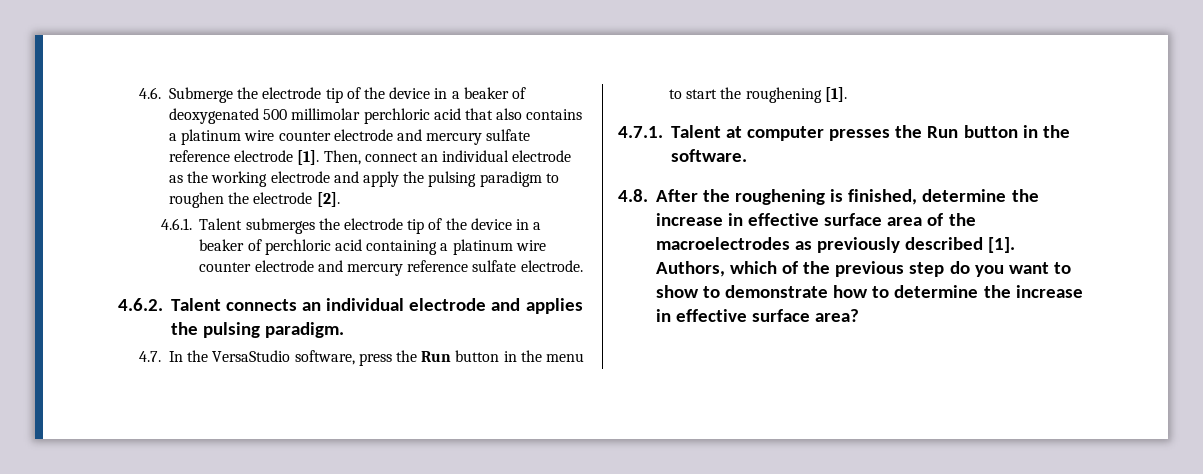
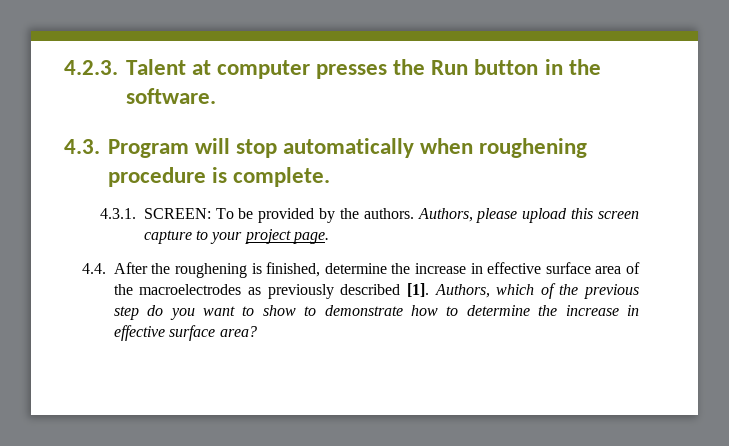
- 4.6. Submerge the electrode tip of the device in a beaker of deoxygenated 500 millimolar perchloric acid that also contains a platinum wire counter electrode and mercury sulfate reference electrode [1]. Then, connect an individual electrode as the working electrode and apply the pulsing paradigm to roughen the electrode [2].
- 4.6.1. Talent submerges the electrode tip of the device in a beaker of perchloric acid containing a platinum wire counter electrode and mercury reference sulfate electrode.
- 4.6.2. Talent connects an individual electrode and applies the pulsing paradigm.
- 4.7. In the VersaStudio software, press the Run button in the menu to start the roughening [1].
- 4.7.1. Talent at computer presses the Run button in the software.
+ 4.2.3. Talent at computer presses the Run button in the software.
- 4.8. After the roughening is finished, determine the increase in effective surface area of the macroelectrodes as previously described [1].
+ 4.3. Program will stop automatically when roughening procedure is complete.
+ 4.3.1. SCREEN: To be provided by the authors. Authors, please upload this screen capture to your project page.
+ 4.4. After the roughening is finished, determine the increase in effective surface area of the macroelectrodes as previously described [1].

